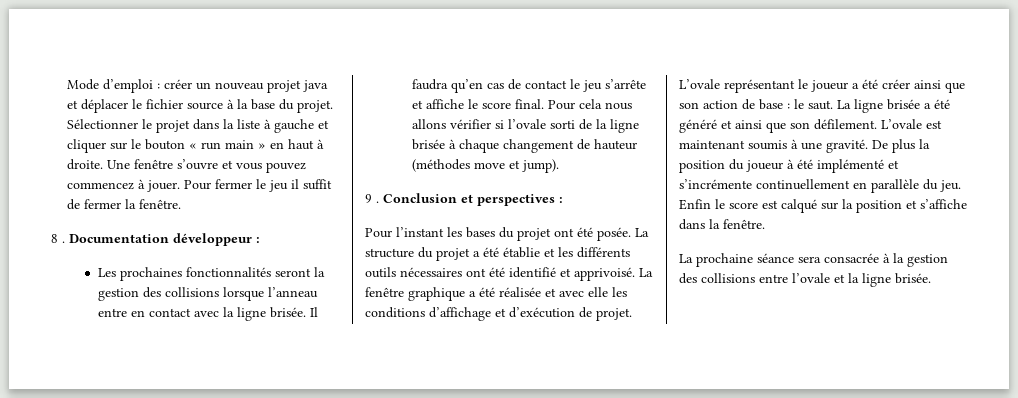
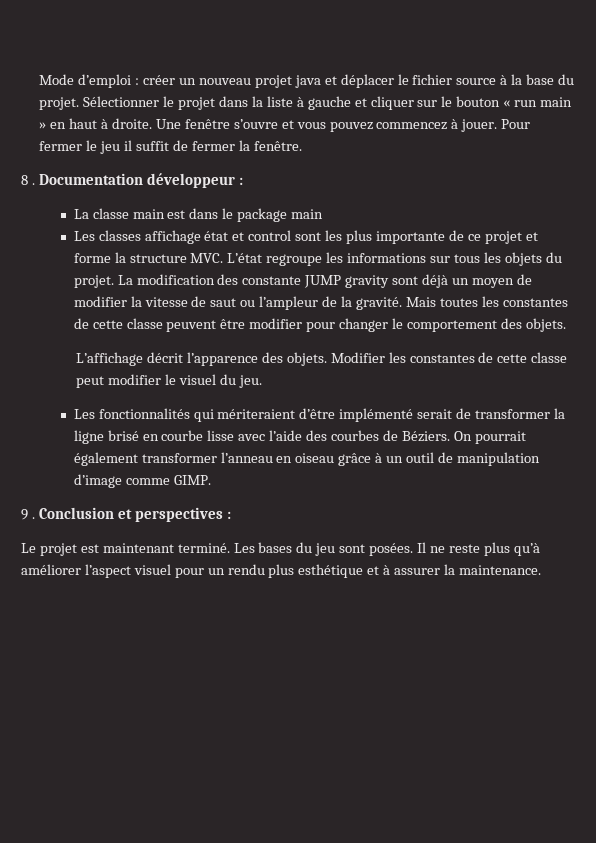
- Les prochaines fonctionnalités seront la gestion des collisions lorsque l’anneau entre en contact avec la ligne brisée. Il faudra qu’en cas de contact le jeu s’arrête et affiche le score final. Pour cela nous allons vérifier si l’ovale sorti de la ligne brisée à chaque changement de hauteur (méthodes move et jump).
+ La classe main est dans le package main
+ Les classes affichage état et control sont les plus importante de ce projet et forme la structure MVC. L’état regroupe les informations sur tous les objets du projet. La modification des constante JUMP gravity sont déjà un moyen de modifier la vitesse de saut ou l’ampleur de la gravité. Mais toutes les constantes de cette classe peuvent être modifier pour changer le comportement des objets.
+ L’affichage décrit l’apparence des objets. Modifier les constantes de cette classe peut modifier le visuel du jeu.
+ Les fonctionnalités qui mériteraient d’être implémenté serait de transformer la ligne brisé en courbe lisse avec l’aide des courbes de Béziers. On pourrait également transformer l’anneau en oiseau grâce à un outil de manipulation d’image comme GIMP.
- Pour l’instant les bases du projet ont été posée. La structure du projet a été établie et les différents outils nécessaires ont été identifié et apprivoisé. La fenêtre graphique a été réalisée et avec elle les conditions d’affichage et d’exécution de projet. L’ovale représentant le joueur a été créer ainsi que son action de base : le saut. La ligne brisée a été généré et ainsi que son défilement. L’ovale est maintenant soumis à une gravité. De plus la position du joueur à été implémenté et s’incrémente continuellement en parallèle du jeu. Enfin le score est calqué sur la position et s’affiche dans la fenêtre.
- La prochaine séance sera consacrée à la gestion des collisions entre l’ovale et la ligne brisée.
+ Le projet est maintenant terminé. Les bases du jeu sont posées. Il ne reste plus qu’à améliorer l’aspect visuel pour un rendu plus esthétique et à assurer la maintenance.

